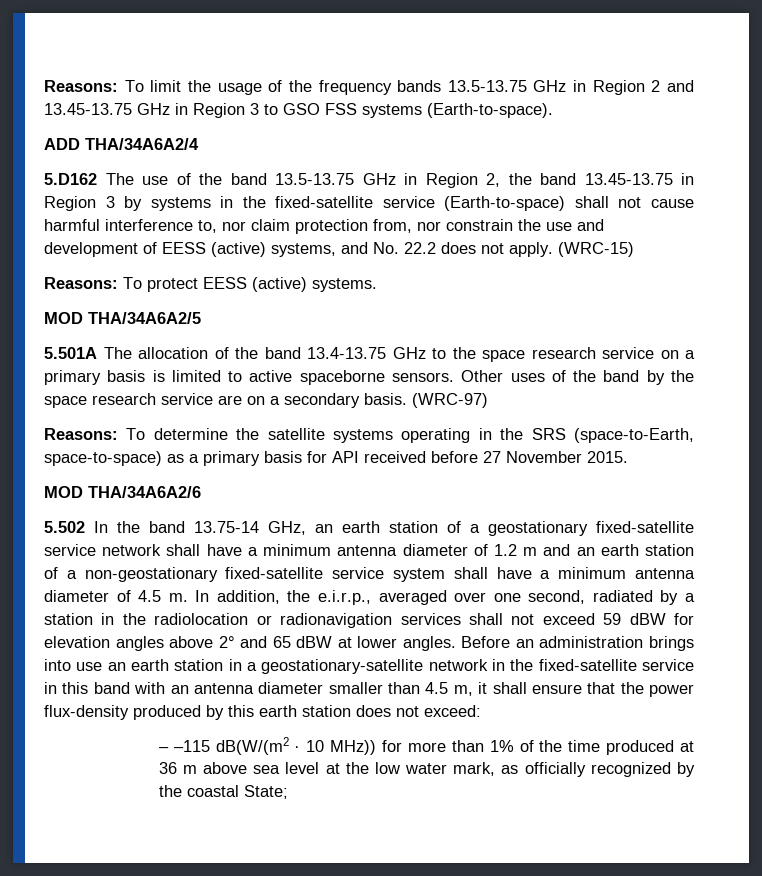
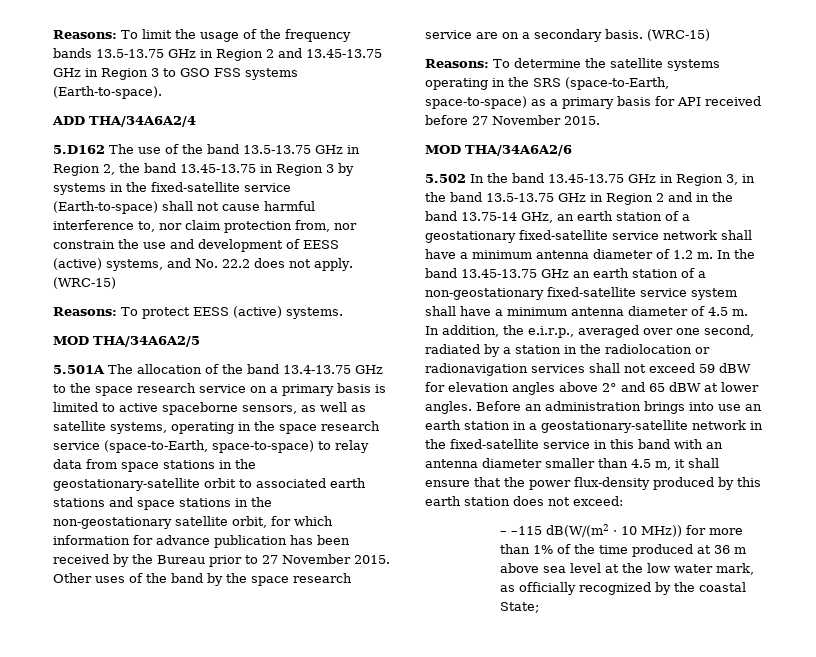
- 5.501A The allocation of the band 13.4-13.75 GHz to the space research service on a primary basis is limited to active spaceborne sensors.
+ 5.501A The allocation of the band 13.4-13.75 GHz to the space research service on a primary basis is limited to active spaceborne sensors, as well as satellite systems, operating in the space research service (space-to-Earth, space-to-space) to relay data from space stations in the geostationary-satellite orbit to associated earth stations and space stations in the non-geostationary satellite orbit, for which information for advance publication has been received by the Bureau prior to 27 November 2015.
- Other uses of the band by the space research service are on a secondary basis. (WRC-97)
+ Other uses of the band by the space research service are on a secondary basis. (WRC-15)
- 5.502 In the band 13.75-14 GHz, an earth station of a geostationary fixed-satellite service network shall have a minimum antenna diameter of 1.2 m and an earth station of a non-geostationary fixed-satellite service system shall have a minimum antenna diameter of 4.5 m.
+ 5.502 In the band 13.45-13.75 GHz in Region 3, in the band 13.5-13.75 GHz in Region 2 and in the band 13.75-14 GHz, an earth station of a geostationary fixed-satellite service network shall have a minimum antenna diameter of 1.2 m. In the band 13.45-13.75 GHz an earth station of a non-geostationary fixed-satellite service system shall have a minimum antenna diameter of 4.5 m.

